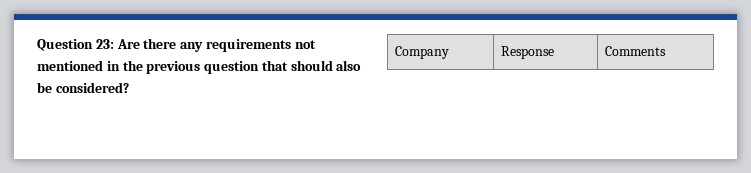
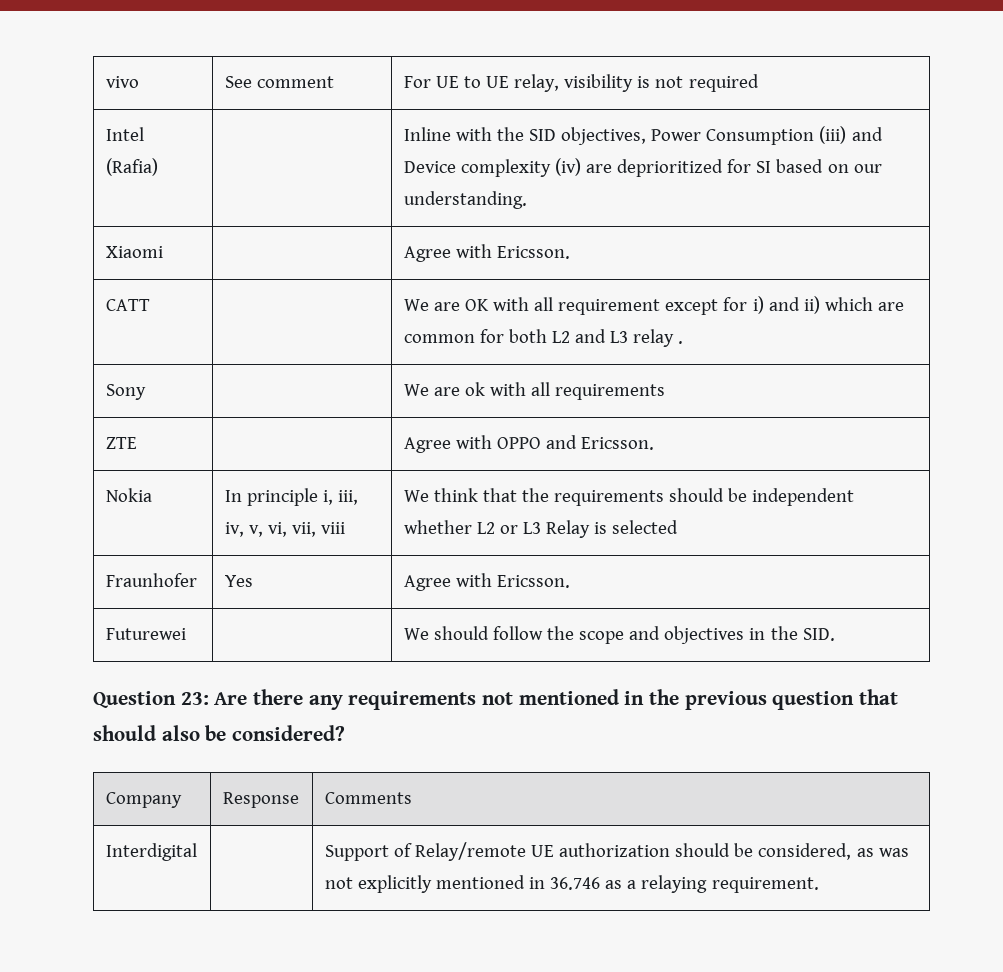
+ vivo | See comment | For UE to UE relay, visibility is not required
+ Intel (Rafia) | | Inline with the SID objectives, Power Consumption (iii) and Device complexity (iv) are deprioritized for SI based on our understanding.
+ Xiaomi | | Agree with Ericsson.
+ CATT | | We are OK with all requirement except for i) and ii) which are common for both L2 and L3 relay .
+ Sony | | We are ok with all requirements
+ ZTE | | Agree with OPPO and Ericsson.
+ Nokia | In principle i, iii, iv, v, vi, vii, viii | We think that the requirements should be independent whether L2 or L3 Relay is selected
+ Fraunhofer | Yes | Agree with Ericsson.
+ Futurewei | | We should follow the scope and objectives in the SID.
+ Interdigital | | Support of Relay/remote UE authorization should be considered, as was not explicitly mentioned in 36.746 as a relaying requirement.

